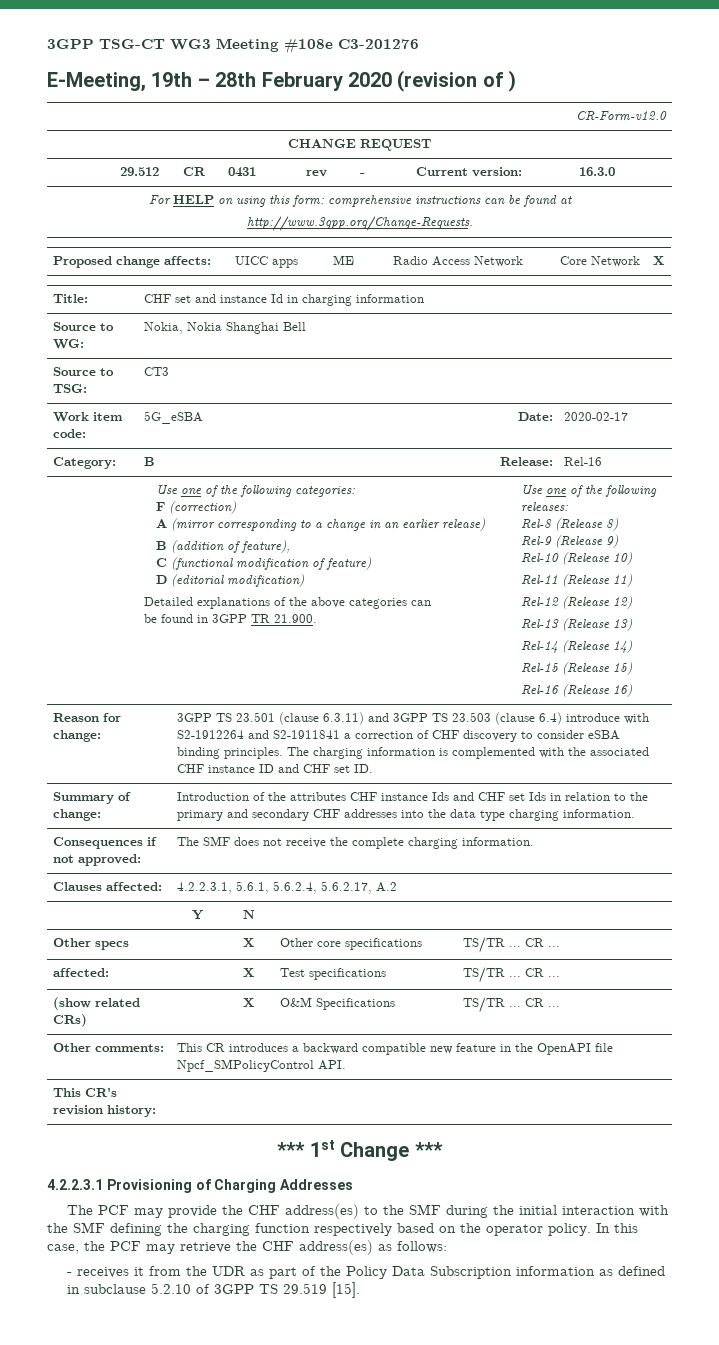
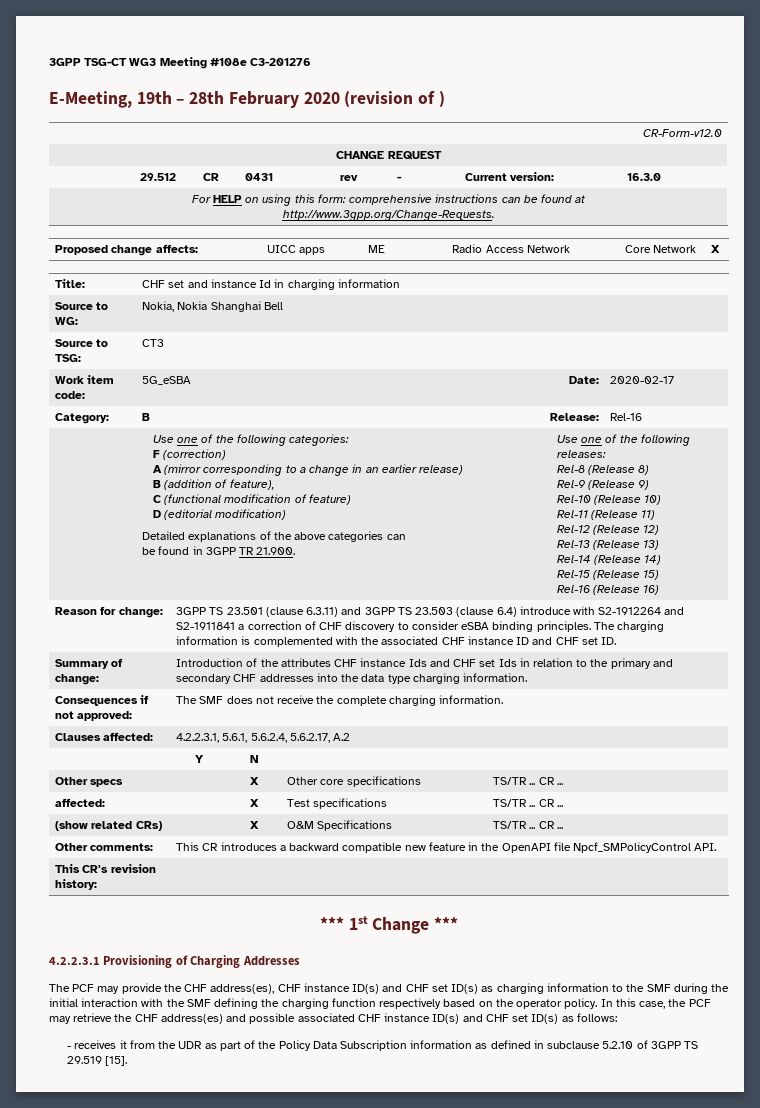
- The PCF may provide the CHF address(es) to the SMF during the initial interaction with the SMF defining the charging function respectively based on the operator policy.
+ The PCF may provide the CHF address(es), CHF instance ID(s) and CHF set ID(s) as charging information to the SMF during the initial interaction with the SMF defining the charging function respectively based on the operator policy.
- In this case, the PCF may retrieve the CHF address(es) as follows:
+ In this case, the PCF may retrieve the CHF address(es) and possible associated CHF instance ID(s) and CHF set ID(s) as follows:

